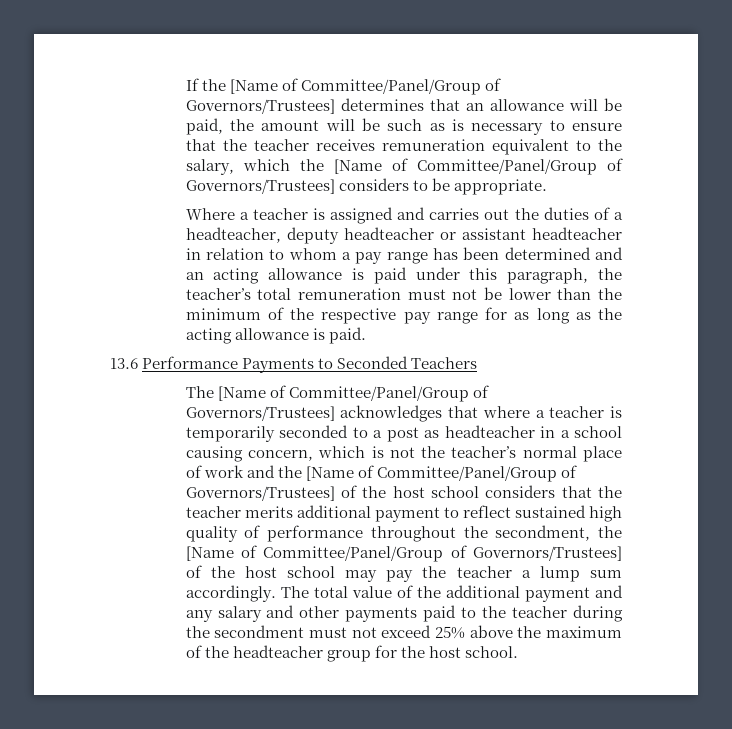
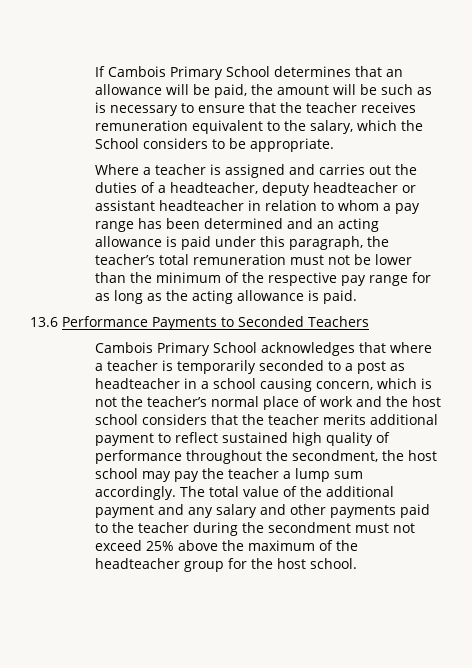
- If the [Name of Committee/Panel/Group of Governors/Trustees] determines that an allowance will be paid, the amount will be such as is necessary to ensure that the teacher receives remuneration equivalent to the salary, which the [Name of Committee/Panel/Group of Governors/Trustees] considers to be appropriate.
+ If Cambois Primary School determines that an allowance will be paid, the amount will be such as is necessary to ensure that the teacher receives remuneration equivalent to the salary, which the School considers to be appropriate.
- The [Name of Committee/Panel/Group of Governors/Trustees] acknowledges that where a teacher is temporarily seconded to a post as headteacher in a school causing concern, which is not the teacher’s normal place of work and the [Name of Committee/Panel/Group of Governors/Trustees] of the host school considers that the teacher merits additional payment to reflect sustained high quality of performance throughout the secondment, the [Name of Committee/Panel/Group of Governors/Trustees] of the host school may pay the teacher a lump sum accordingly.
+ Cambois Primary School acknowledges that where a teacher is temporarily seconded to a post as headteacher in a school causing concern, which is not the teacher’s normal place of work and the host school considers that the teacher merits additional payment to reflect sustained high quality of performance throughout the secondment, the host school may pay the teacher a lump sum accordingly.

